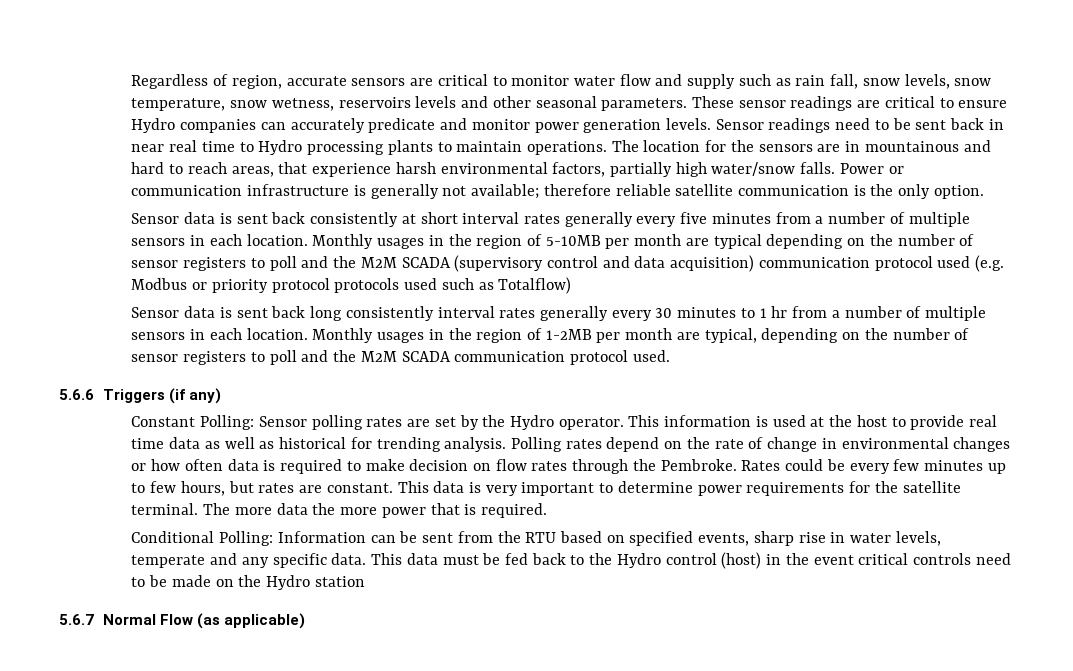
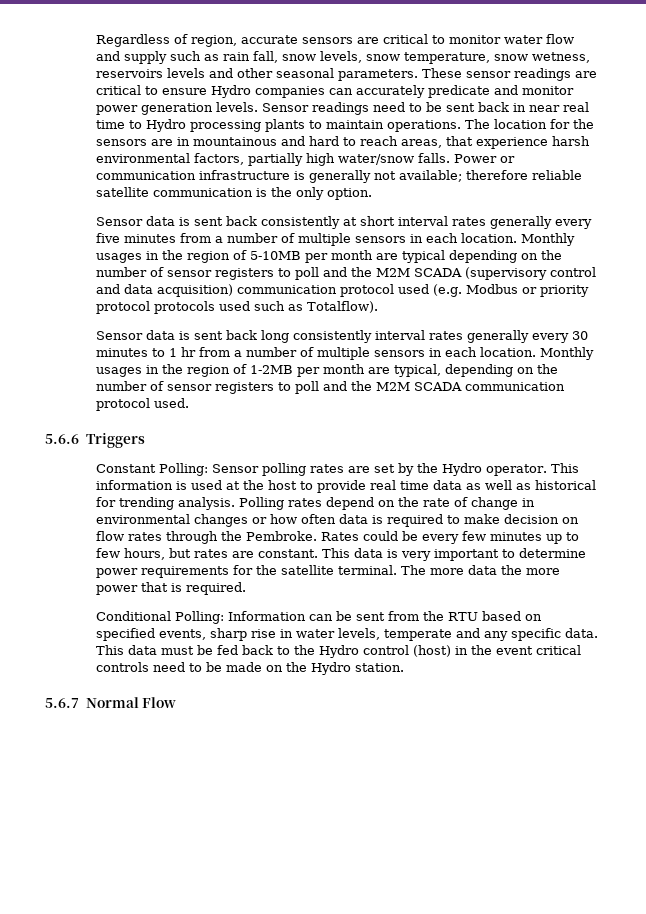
- Monthly usages in the region of 5-10MB per month are typical depending on the number of sensor registers to poll and the M2M SCADA (supervisory control and data acquisition) communication protocol used (e.g. Modbus or priority protocol protocols used such as Totalflow)
+ Monthly usages in the region of 5-10MB per month are typical depending on the number of sensor registers to poll and the M2M SCADA (supervisory control and data acquisition) communication protocol used (e.g. Modbus or priority protocol protocols used such as Totalflow).
- 5.6.6 Triggers (if any)
+ 5.6.6 Triggers
- This data must be fed back to the Hydro control (host) in the event critical controls need to be made on the Hydro station
+ This data must be fed back to the Hydro control (host) in the event critical controls need to be made on the Hydro station.
- 5.6.7 Normal Flow (as applicable)
+ 5.6.7 Normal Flow

